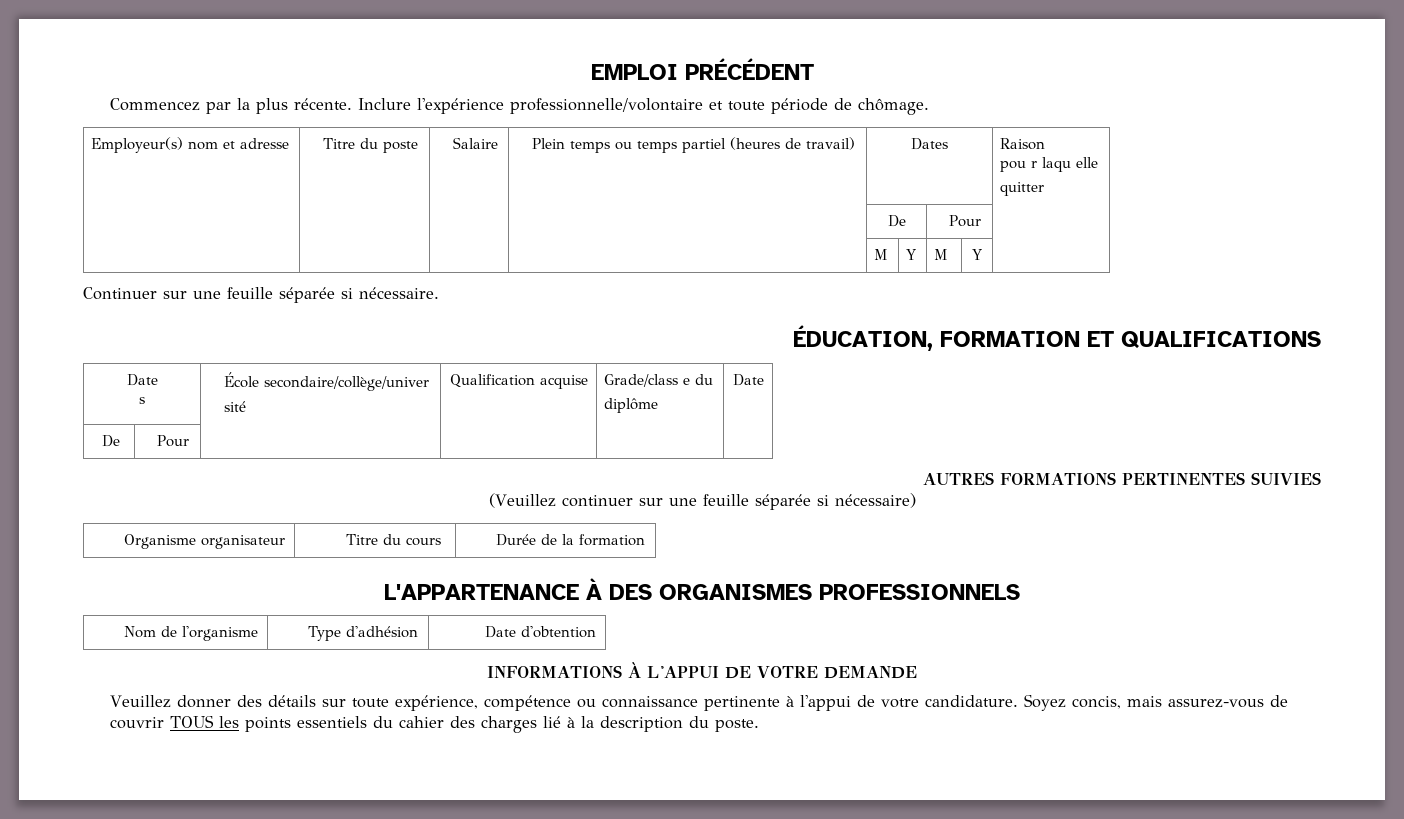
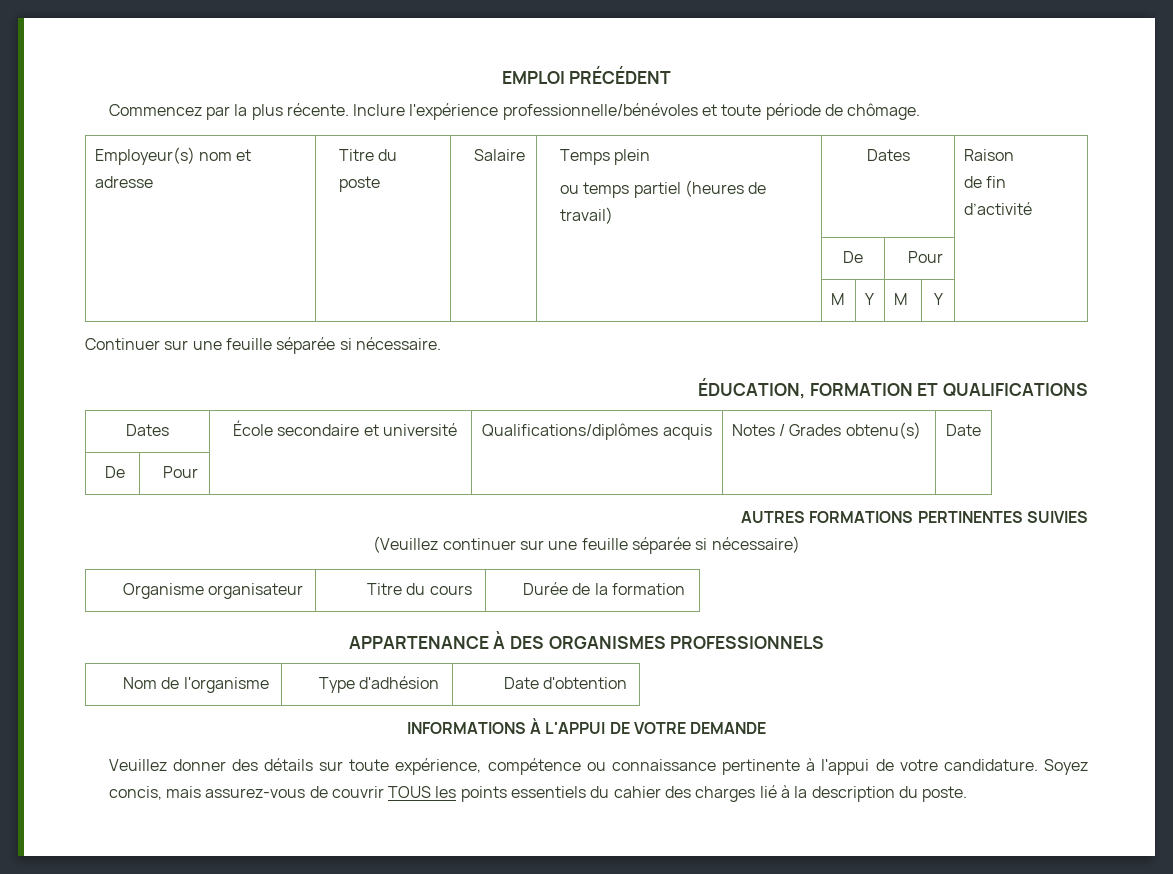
- Inclure l'expérience professionnelle/volontaire et toute période de chômage.
+ Inclure l'expérience professionnelle/bénévoles et toute période de chômage.
- Employeur(s) nom et adresse | Titre du poste | Salaire | Plein temps ou temps partiel (heures de travail) | Dates | Raison
- pou r laqu elle
- quitter
+ Employeur(s) nom et adresse | Titre du poste | Salaire | Temps plein
+ ou temps partiel (heures de travail) | Dates | Raison
+ de fin d’activité
  ÉDUCATION, FORMATION ET QUALIFICATIONS
- Date
- s | École secondaire/collège/univer
- sité | Qualification acquise | Grade/class e du
- diplôme | Date
+ Dates | École secondaire et université | Qualifications/diplômes acquis | Notes / Grades obtenu(s) | Date
- L'APPARTENANCE À DES ORGANISMES PROFESSIONNELS
+ APPARTENANCE À DES ORGANISMES PROFESSIONNELS

